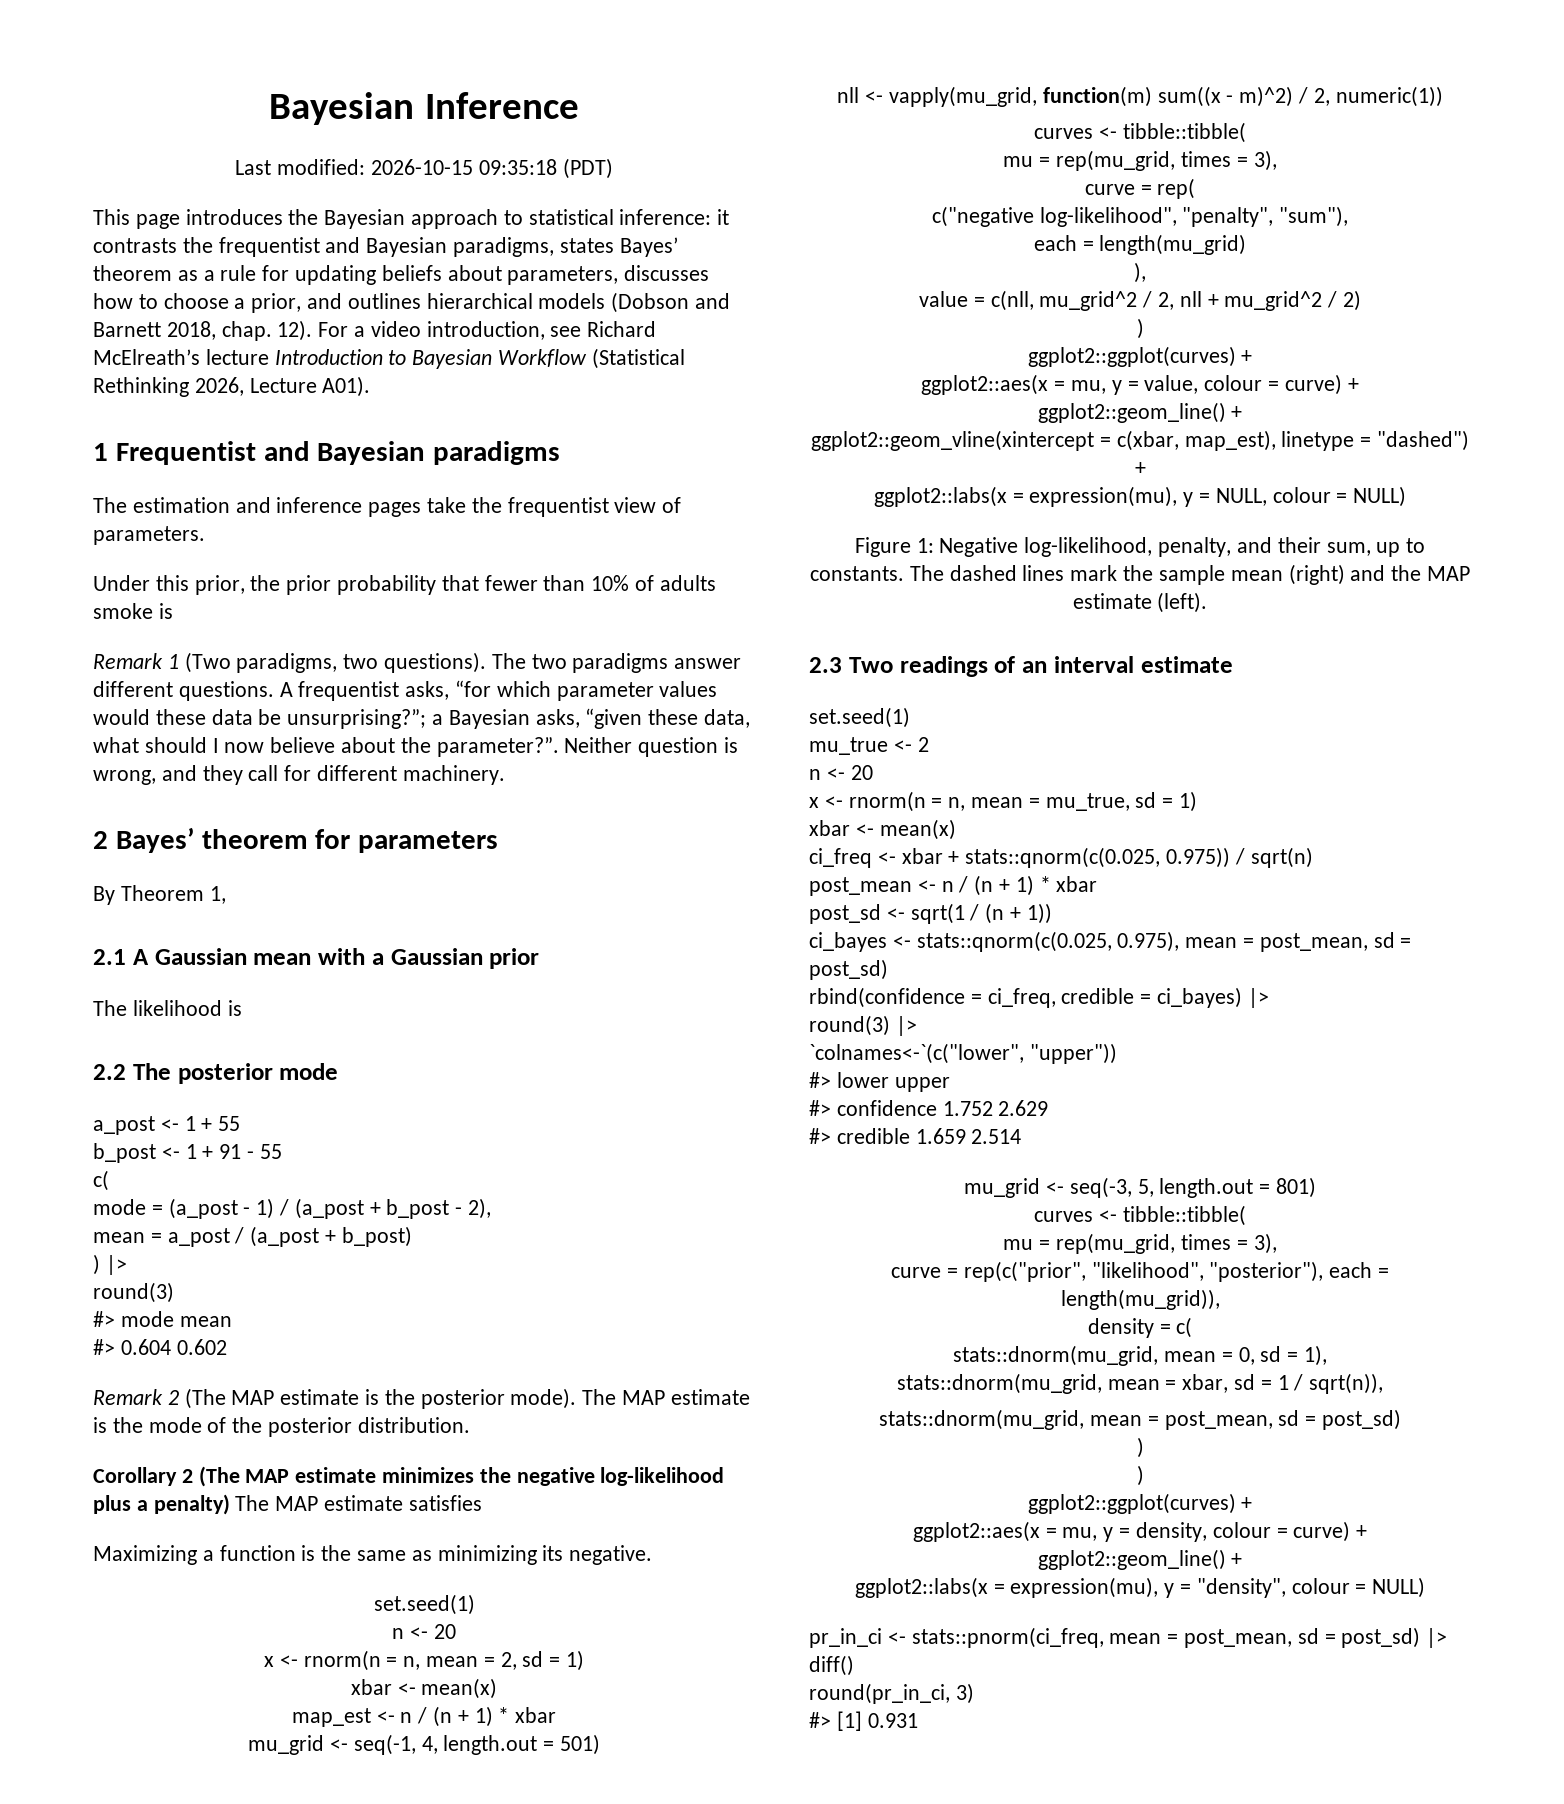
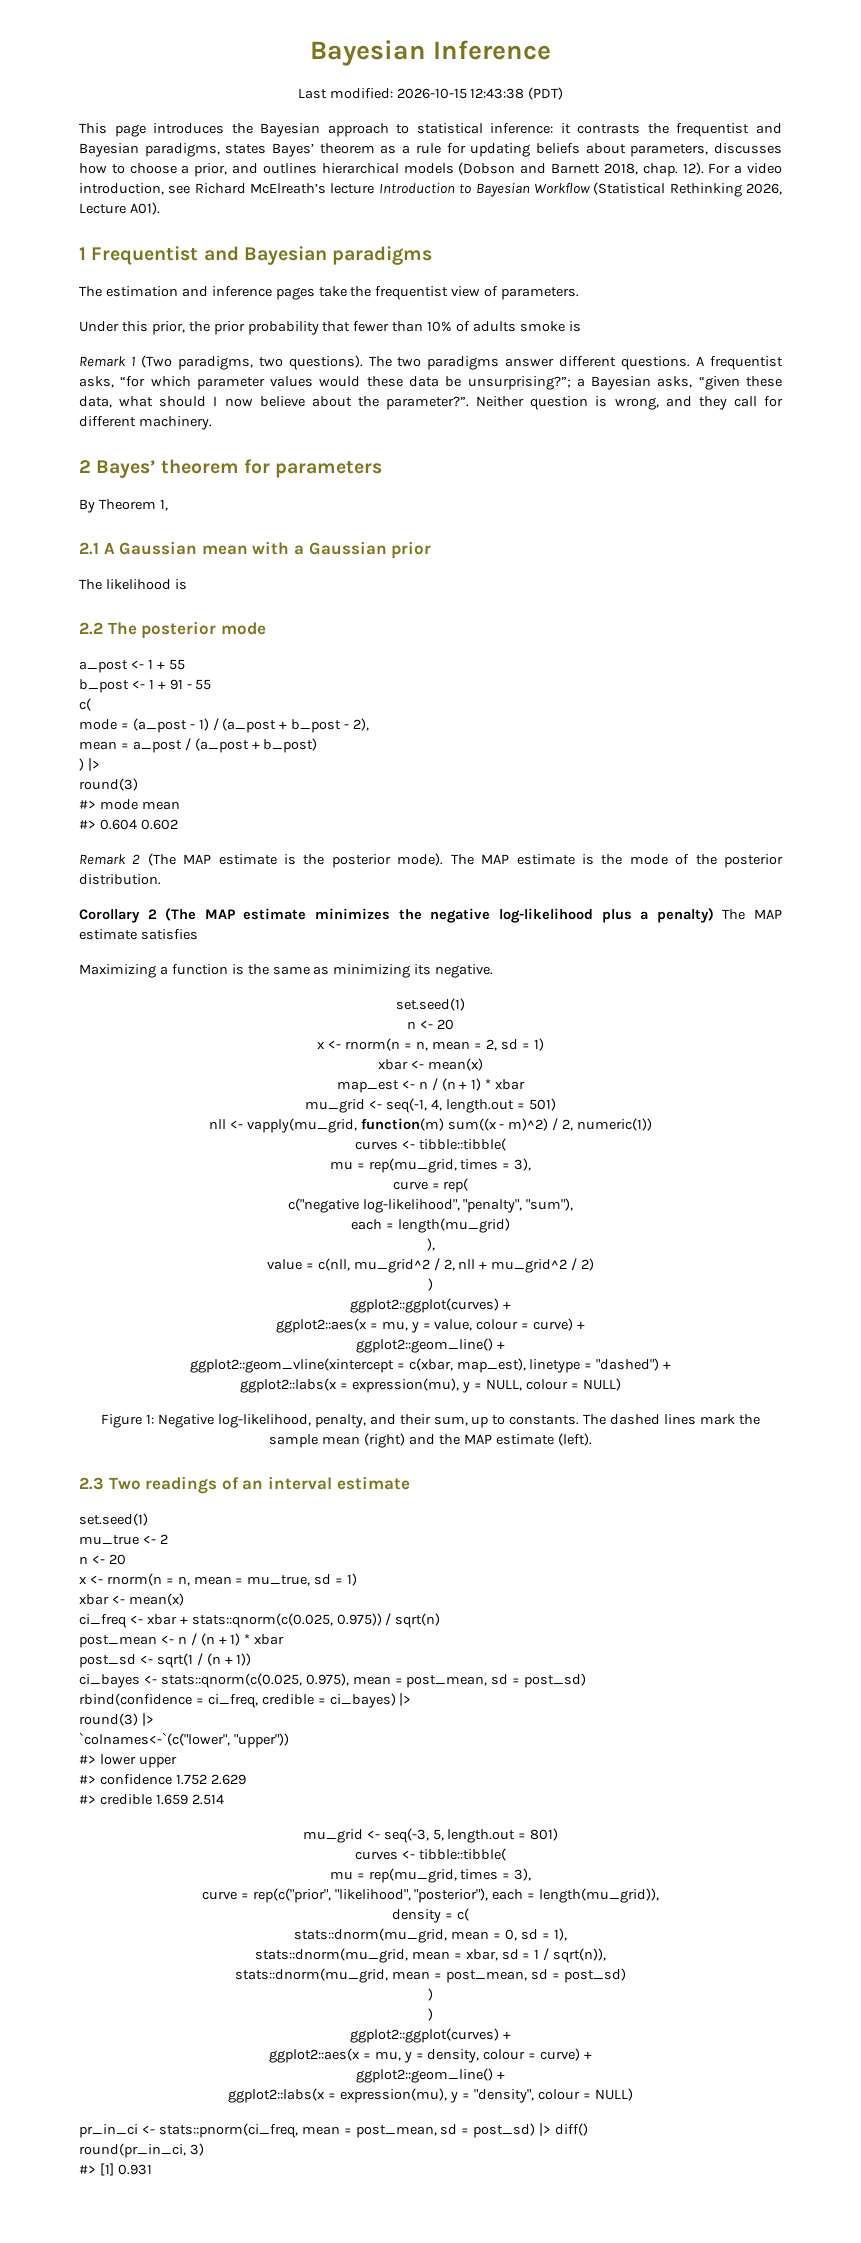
- Last modified: 2026-10-15 09:35:18 (PDT)
+ Last modified: 2026-10-15 12:43:38 (PDT)

